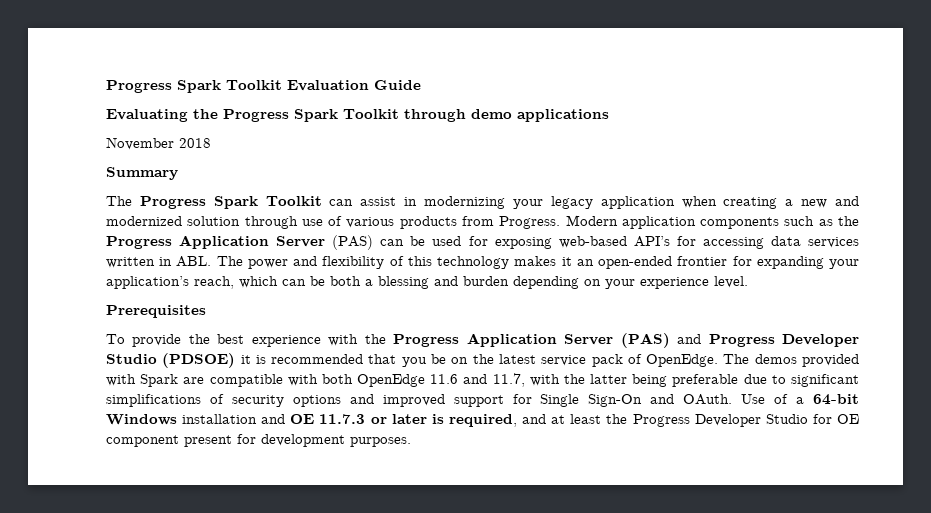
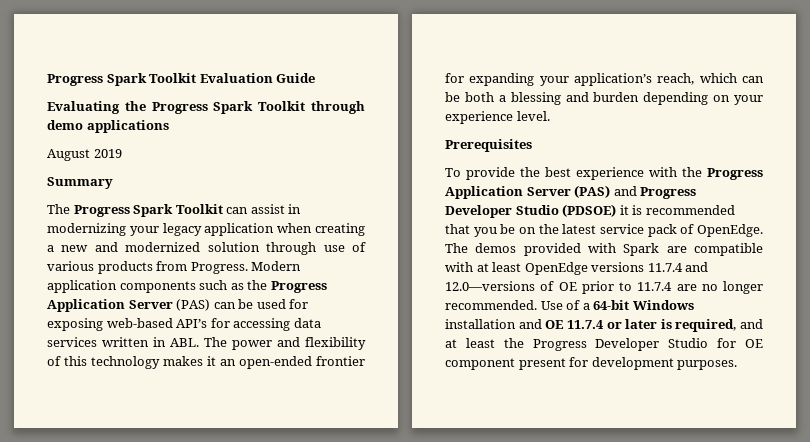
- November 2018
+ August 2019
- The demos provided with Spark are compatible with both OpenEdge 11.6 and 11.7, with the latter being preferable due to significant simplifications of security options and improved support for Single Sign-On and OAuth.
+ The demos provided with Spark are compatible with at least OpenEdge versions 11.7.4 and 12.0—versions of OE prior to 11.7.4 are no longer recommended.
- Use of a 64-bit Windows installation and OE 11.7.3 or later is required, and at least the Progress Developer Studio for OE component present for development purposes.
+ Use of a 64-bit Windows installation and OE 11.7.4 or later is required, and at least the Progress Developer Studio for OE component present for development purposes.

